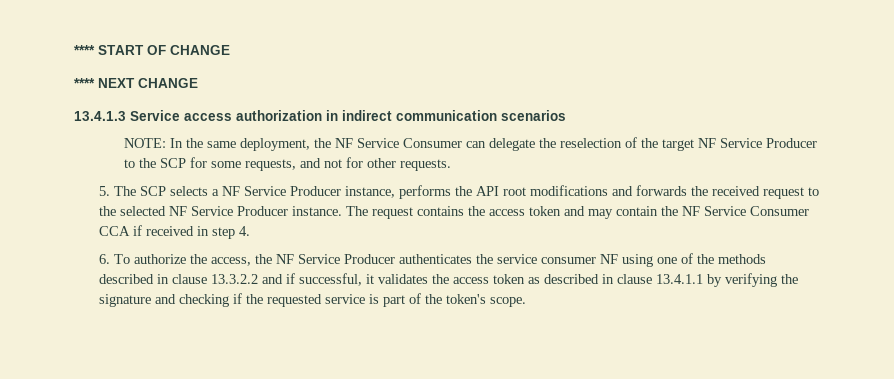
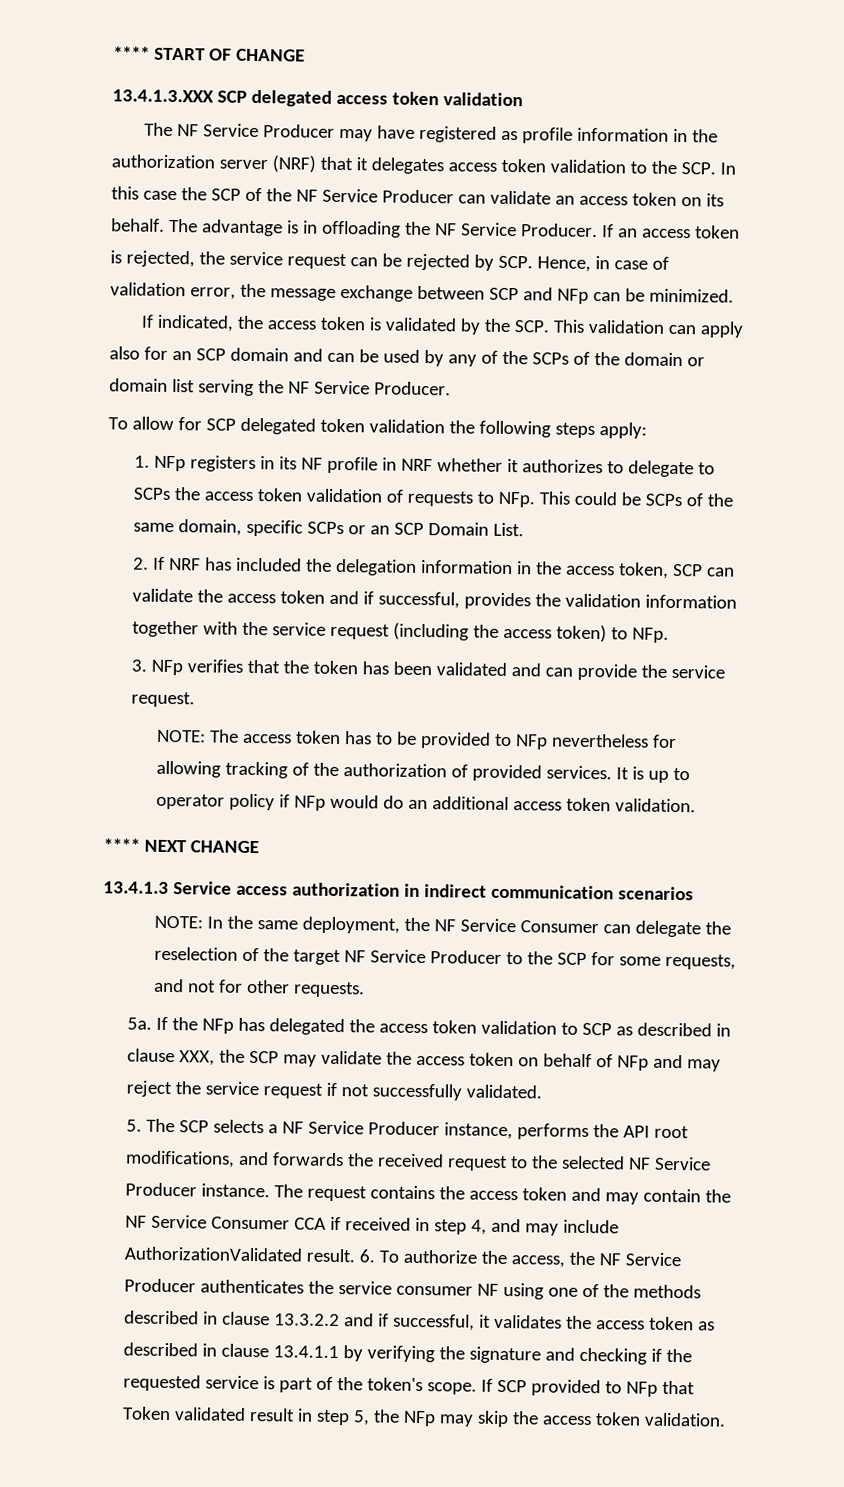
+ 13.4.1.3.XXX SCP delegated access token validation
+ The NF Service Producer may have registered as profile information in the authorization server (NRF) that it delegates access token validation to the SCP. In this case the SCP of the NF Service Producer can validate an access token on its behalf. The advantage is in offloading the NF Service Producer. If an access token is rejected, the service request can be rejected by SCP. Hence, in case of validation error, the message exchange between SCP and NFp can be minimized.
+ If indicated, the access token is validated by the SCP. This validation can apply also for an SCP domain and can be used by any of the SCPs of the domain or domain list serving the NF Service Producer.
+ To allow for SCP delegated token validation the following steps apply:
+ 1. NFp registers in its NF profile in NRF whether it authorizes to delegate to SCPs the access token validation of requests to NFp. This could be SCPs of the same domain, specific SCPs or an SCP Domain List.
+ 2. If NRF has included the delegation information in the access token, SCP can validate the access token and if successful, provides the validation information together with the service request (including the access token) to NFp.
+ 3. NFp verifies that the token has been validated and can provide the service request.
+ NOTE: The access token has to be provided to NFp nevertheless for allowing tracking of the authorization of provided services. It is up to operator policy if NFp would do an additional access token validation.
+ 5a. If the NFp has delegated the access token validation to SCP as described in clause XXX, the SCP may validate the access token on behalf of NFp and may reject the service request if not successfully validated.
- 5. The SCP selects a NF Service Producer instance, performs the API root modifications and forwards the received request to the selected NF Service Producer instance.
+ 5. The SCP selects a NF Service Producer instance, performs the API root modifications, and forwards the received request to the selected NF Service Producer instance.
- The request contains the access token and may contain the NF Service Consumer CCA if received in step 4.
- 6. To authorize the access, the NF Service Producer authenticates the service consumer NF using one of the methods described in clause 13.3.2.2 and if successful, it validates the access token as described in clause 13.4.1.1 by verifying the signature and checking if the requested service is part of the token's scope.
+ The request contains the access token and may contain the NF Service Consumer CCA if received in step 4, and may include AuthorizationValidated result. 6. To authorize the access, the NF Service Producer authenticates the service consumer NF using one of the methods described in clause 13.3.2.2 and if successful, it validates the access token as described in clause 13.4.1.1 by verifying the signature and checking if the requested service is part of the token's scope.
+ If SCP provided to NFp that Token validated result in step 5, the NFp may skip the access token validation.

